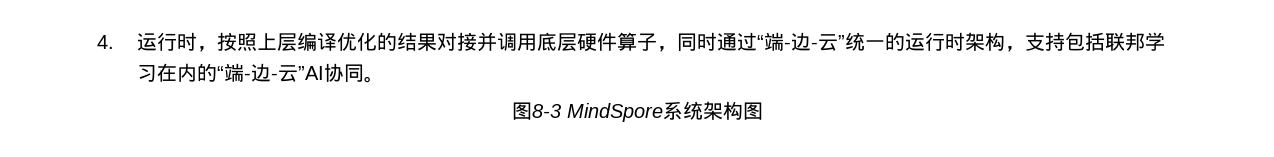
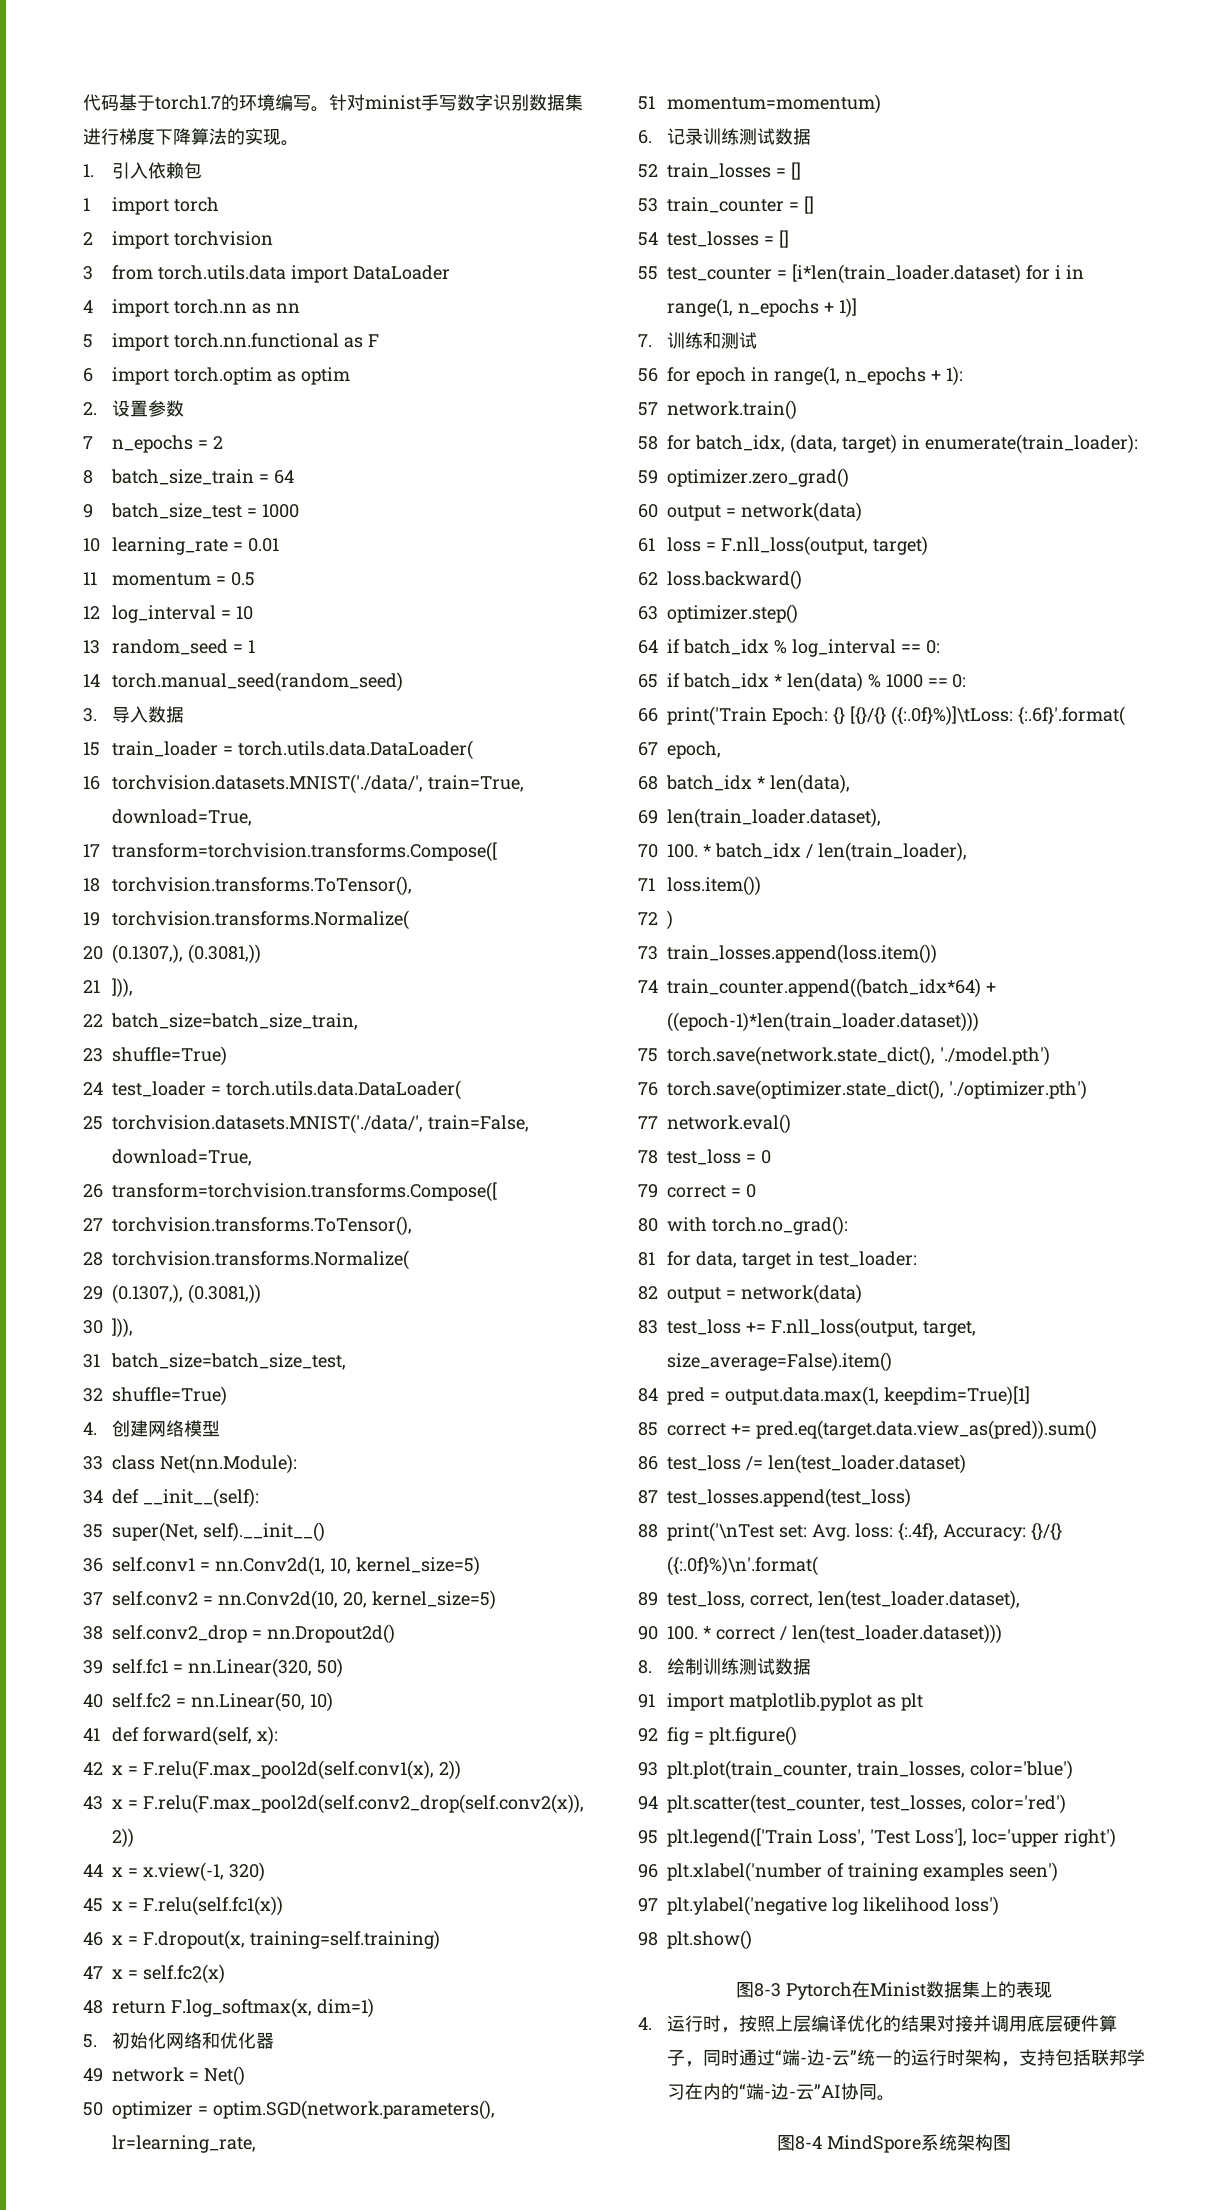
+ 代码基于torch1.7的环境编写。针对minist手写数字识别数据集进行梯度下降算法的实现。
+ 1.引入依赖包
+ 1 import torch
+ 2 import torchvision
+ 3 from torch.utils.data import DataLoader
+ 4 import torch.nn as nn
+ 5 import torch.nn.functional as F
+ 6 import torch.optim as optim
+ 2.设置参数
+ 7 n_epochs = 2
+ 8 batch_size_train = 64
+ 9 batch_size_test = 1000
+ 10 learning_rate = 0.01
+ 11 momentum = 0.5
+ 12 log_interval = 10
+ 13 random_seed = 1
+ 14 torch.manual_seed(random_seed)
+ 3.导入数据
+ 15 train_loader = torch.utils.data.DataLoader(
+ 16 torchvision.datasets.MNIST('./data/', train=True, download=True,
+ 17 transform=torchvision.transforms.Compose([
+ 18 torchvision.transforms.ToTensor(),
+ 19 torchvision.transforms.Normalize(
+ 20 (0.1307,), (0.3081,))
+ 21 ])),
+ 22 batch_size=batch_size_train,
+ 23 shuffle=True)
+ 24 test_loader = torch.utils.data.DataLoader(
+ 25 torchvision.datasets.MNIST('./data/', train=False, download=True,
+ 26 transform=torchvision.transforms.Compose([
+ 27 torchvision.transforms.ToTensor(),
+ 28 torchvision.transforms.Normalize(
+ 29 (0.1307,), (0.3081,))
+ 30 ])),
+ 31 batch_size=batch_size_test,
+ 32 shuffle=True)
+ 4.创建网络模型
+ 33 class Net(nn.Module):
+ 34 def __init__(self):
+ 35 super(Net, self).__init__()
+ 36 self.conv1 = nn.Conv2d(1, 10, kernel_size=5)
+ 37 self.conv2 = nn.Conv2d(10, 20, kernel_size=5)
+ 38 self.conv2_drop = nn.Dropout2d()
+ 39 self.fc1 = nn.Linear(320, 50)
+ 40 self.fc2 = nn.Linear(50, 10)
+ 41 def forward(self, x):
+ 42 x = F.relu(F.max_pool2d(self.conv1(x), 2))
+ 43 x = F.relu(F.max_pool2d(self.conv2_drop(self.conv2(x)), 2))
+ 44 x = x.view(-1, 320)
+ 45 x = F.relu(self.fc1(x))
+ 46 x = F.dropout(x, training=self.training)
+ 47 x = self.fc2(x)
+ 48 return F.log_softmax(x, dim=1)
+ 5.初始化网络和优化器
+ 49 network = Net()
+ 50 optimizer = optim.SGD(network.parameters(), lr=learning_rate,
+ 51 momentum=momentum)
+ 6.记录训练测试数据
+ 52 train_losses = []
+ 53 train_counter = []
+ 54 test_losses = []
+ 55 test_counter = [i*len(train_loader.dataset) for i in range(1, n_epochs + 1)]
+ 7.训练和测试
+ 56 for epoch in range(1, n_epochs + 1):
+ 57 network.train()
+ 58 for batch_idx, (data, target) in enumerate(train_loader):
+ 59 optimizer.zero_grad()
+ 60 output = network(data)
+ 61 loss = F.nll_loss(output, target)
+ 62 loss.backward()
+ 63 optimizer.step()
+ 64 if batch_idx % log_interval == 0:
+ 65 if batch_idx * len(data) % 1000 == 0:
+ 66 print('Train Epoch: {} [{}/{} ({:.0f}%)]\tLoss: {:.6f}'.format(
+ 67 epoch,
+ 68 batch_idx * len(data),
+ 69 len(train_loader.dataset),
+ 70 100. * batch_idx / len(train_loader),
+ 71 loss.item())
+ 72 )
+ 73 train_losses.append(loss.item())
+ 74 train_counter.append((batch_idx*64) + ((epoch-1)*len(train_loader.dataset)))
+ 75 torch.save(network.state_dict(), './model.pth')
+ 76 torch.save(optimizer.state_dict(), './optimizer.pth')
+ 77 network.eval()
+ 78 test_loss = 0
+ 79 correct = 0
+ 80 with torch.no_grad():
+ 81 for data, target in test_loader:
+ 82 output = network(data)
+ 83 test_loss += F.nll_loss(output, target, size_average=False).item()
+ 84 pred = output.data.max(1, keepdim=True)[1]
+ 85 correct += pred.eq(target.data.view_as(pred)).sum()
+ 86 test_loss /= len(test_loader.dataset)
+ 87 test_losses.append(test_loss)
+ 88 print('\nTest set: Avg. loss: {:.4f}, Accuracy: {}/{} ({:.0f}%)\n'.format(
+ 89 test_loss, correct, len(test_loader.dataset),
+ 90 100. * correct / len(test_loader.dataset)))
+ 8.绘制训练测试数据
+ 91 import matplotlib.pyplot as plt
+ 92 fig = plt.figure()
+ 93 plt.plot(train_counter, train_losses, color='blue')
+ 94 plt.scatter(test_counter, test_losses, color='red')
+ 95 plt.legend(['Train Loss', 'Test Loss'], loc='upper right')
+ 96 plt.xlabel('number of training examples seen')
+ 97 plt.ylabel('negative log likelihood loss')
+ 98 plt.show()
+ 图8-3 Pytorch在Minist数据集上的表现
- 图8-3 MindSpore系统架构图
+ 图8-4 MindSpore系统架构图

